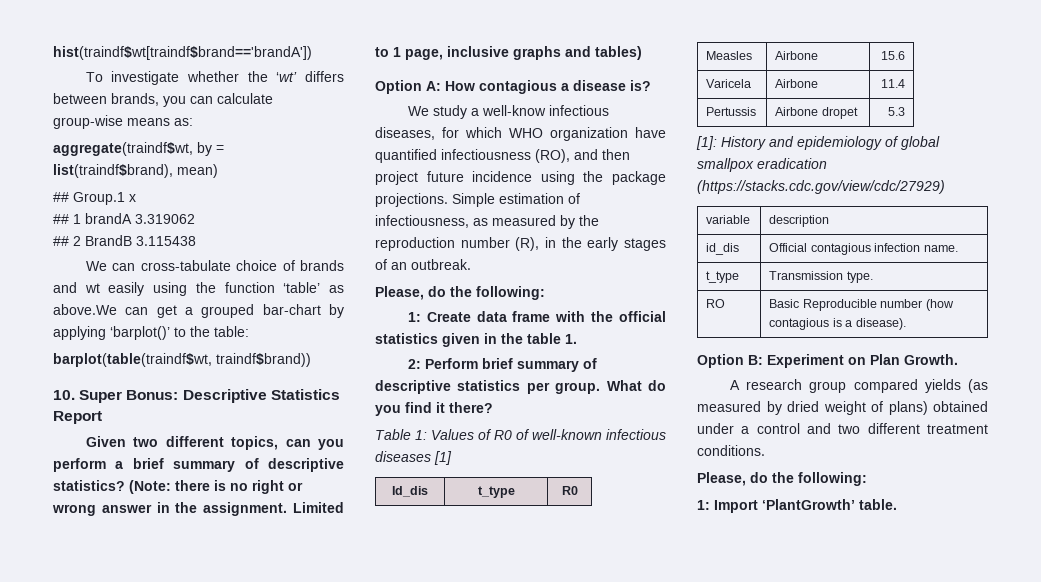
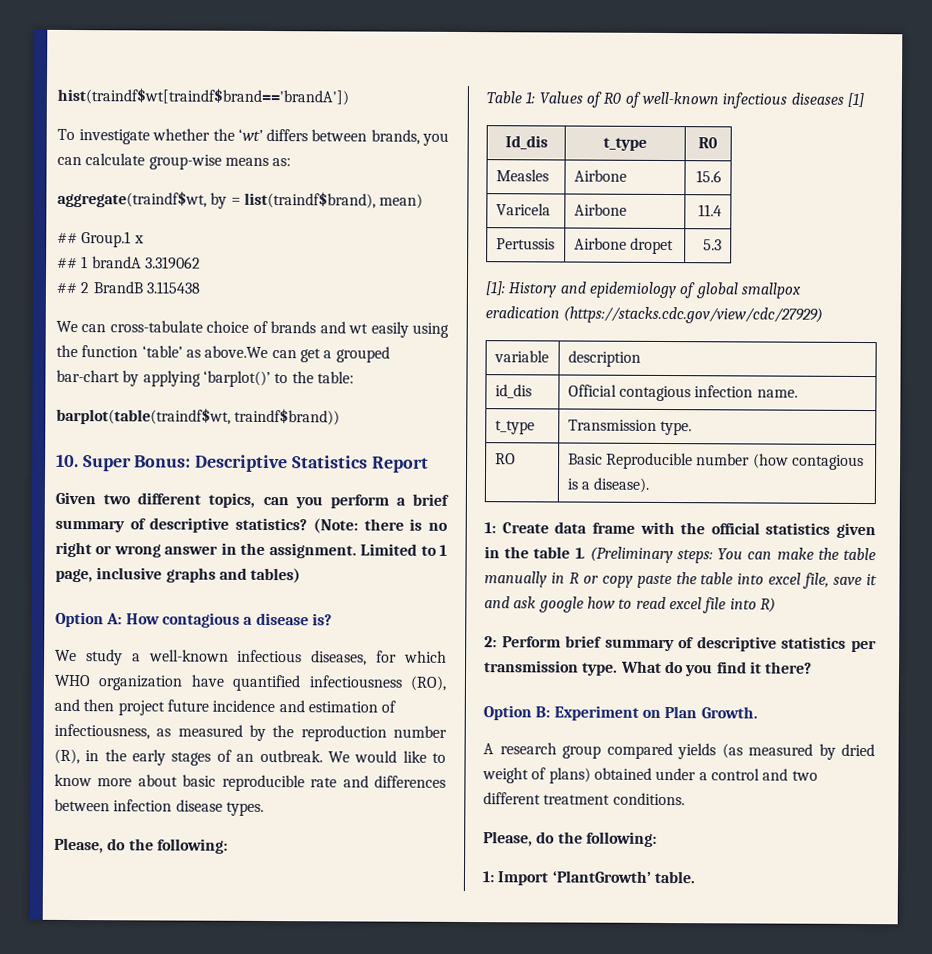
- We study a well-know infectious diseases, for which WHO organization have quantified infectiousness (RO), and then project future incidence using the package projections. Simple estimation of infectiousness, as measured by the reproduction number (R), in the early stages of an outbreak.
+ We study a well-known infectious diseases, for which WHO organization have quantified infectiousness (RO), and then project future incidence and estimation of infectiousness, as measured by the reproduction number (R), in the early stages of an outbreak. We would like to know more about basic reproducible rate and differences between infection disease types.
  Please, do the following:
- 1: Create data frame with the official statistics given in the table 1.
- 2: Perform brief summary of descriptive statistics per group. What do you find it there?
+ 1: Create data frame with the official statistics given in the table 1. (Preliminary steps: You can make the table manually in R or copy paste the table into excel file, save it and ask google how to read excel file into R)
+ 2: Perform brief summary of descriptive statistics per transmission type. What do you find it there?

